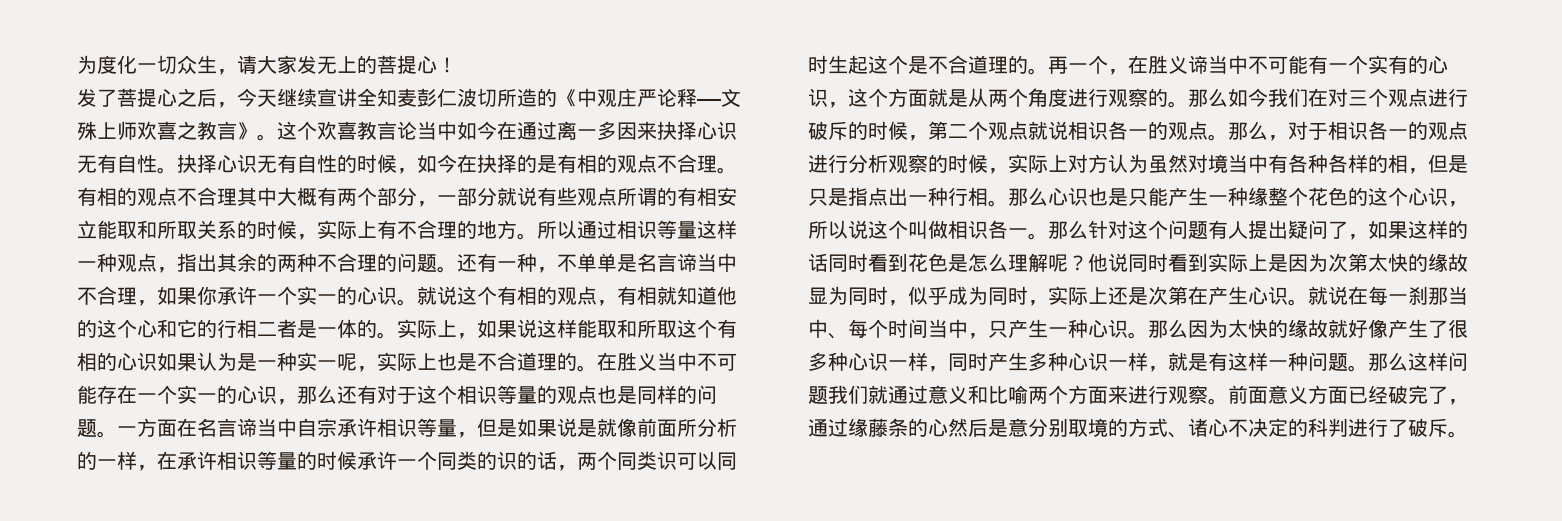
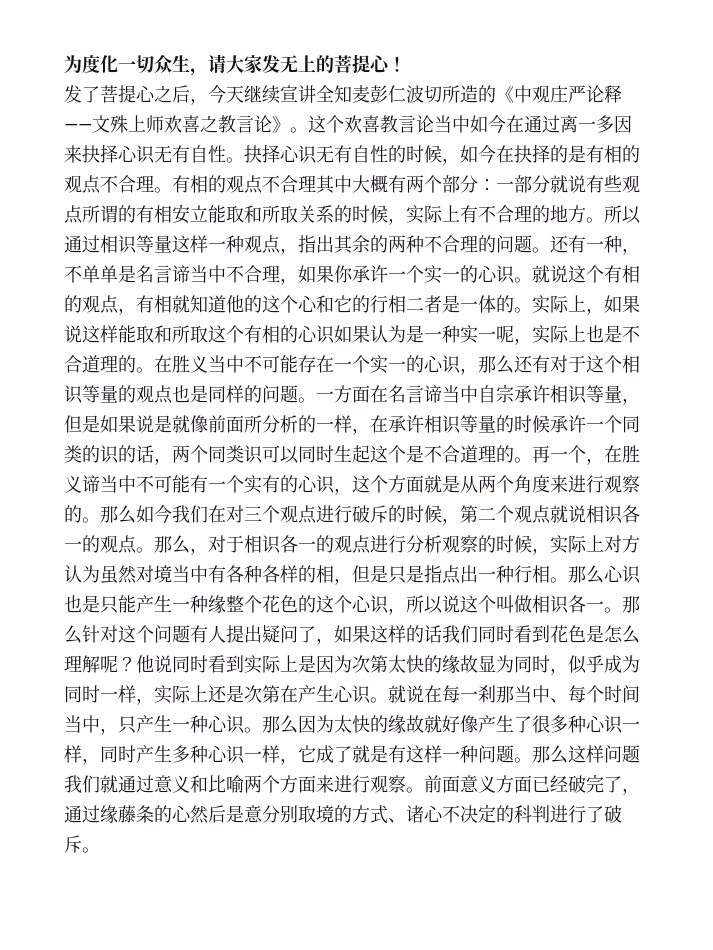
- 发了菩提心之后，今天继续宣讲全知麦彭仁波切所造的《中观庄严论释——文殊上师欢喜之教言》。
+ 发了菩提心之后，今天继续宣讲全知麦彭仁波切所造的《中观庄严论释——文殊上师欢喜之教言论》。
- 有相的观点不合理其中大概有两个部分，一部分就说有些观点所谓的有相安立能取和所取关系的时候，实际上有不合理的地方。
+ 有相的观点不合理其中大概有两个部分：一部分就说有些观点所谓的有相安立能取和所取关系的时候，实际上有不合理的地方。
- 再一个，在胜义谛当中不可能有一个实有的心识，这个方面就是从两个角度进行观察的。
+ 再一个，在胜义谛当中不可能有一个实有的心识，这个方面就是从两个角度来进行观察的。
- 那么针对这个问题有人提出疑问了，如果这样的话同时看到花色是怎么理解呢？
+ 那么针对这个问题有人提出疑问了，如果这样的话我们同时看到花色是怎么理解呢？
- 他说同时看到实际上是因为次第太快的缘故显为同时，似乎成为同时，实际上还是次第在产生心识。
+ 他说同时看到实际上是因为次第太快的缘故显为同时，似乎成为同时一样，实际上还是次第在产生心识。
- 那么因为太快的缘故就好像产生了很多种心识一样，同时产生多种心识一样，就是有这样一种问题。
+ 那么因为太快的缘故就好像产生了很多种心识一样，同时产生多种心识一样，它成了就是有这样一种问题。

